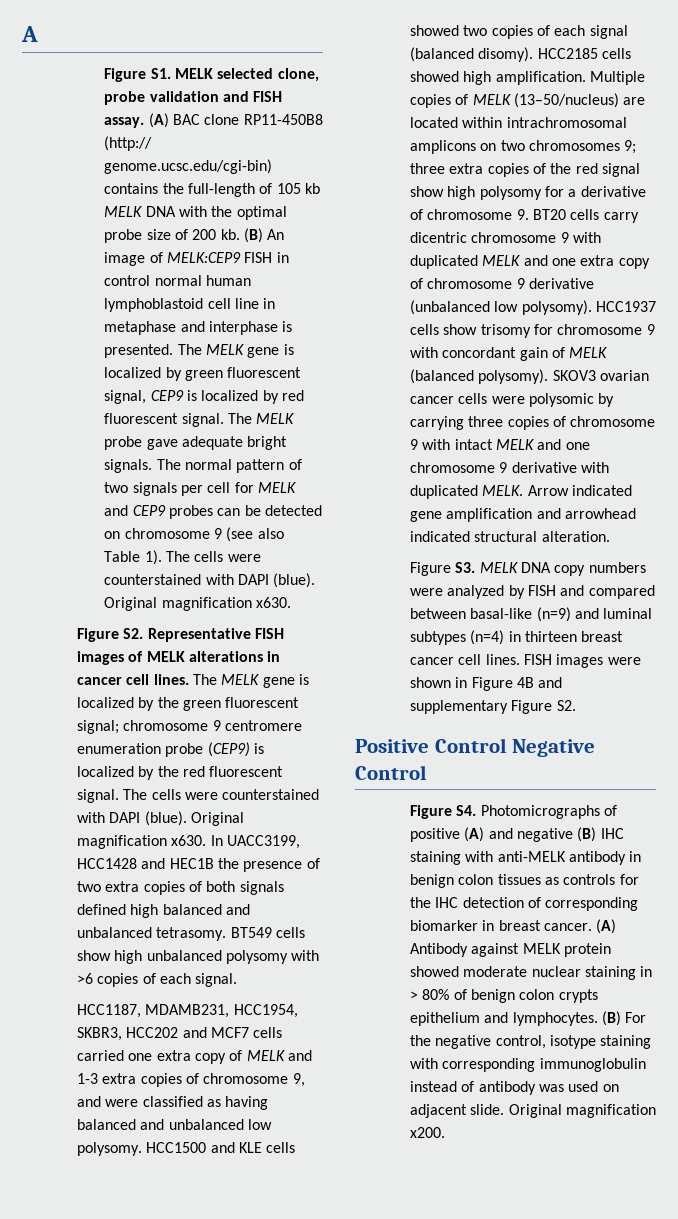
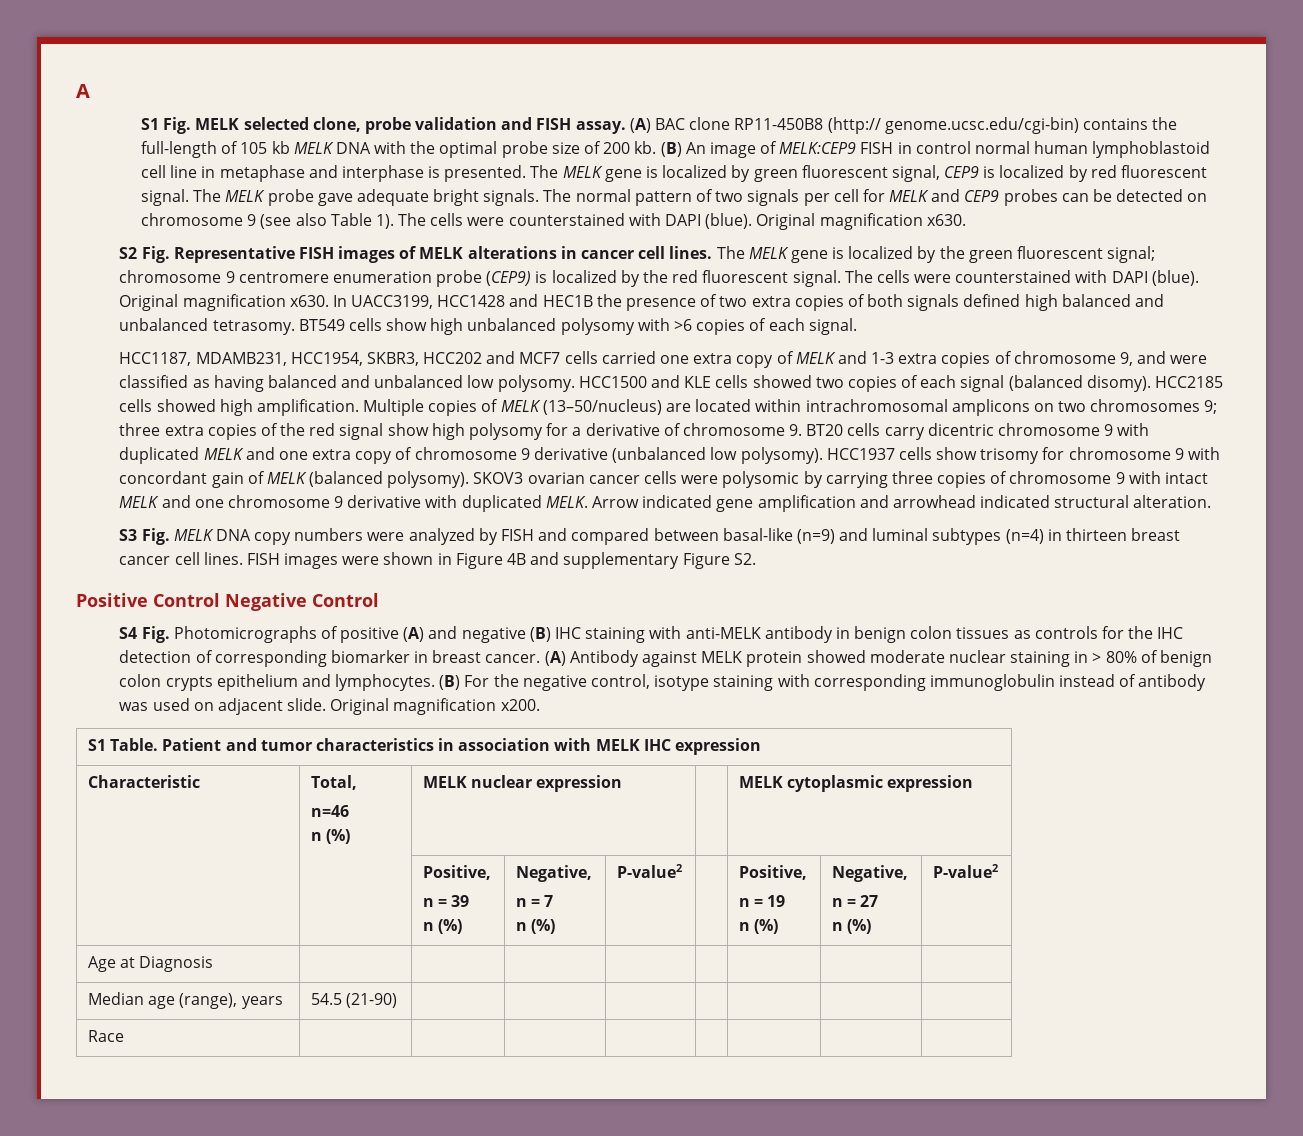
- Figure S1. MELK selected clone, probe validation and FISH assay.
+ S1 Fig. MELK selected clone, probe validation and FISH assay.
- Figure S2. Representative FISH images of MELK alterations in cancer cell lines.
+ S2 Fig. Representative FISH images of MELK alterations in cancer cell lines.
- Figure S3. MELK DNA copy numbers were analyzed by FISH and compared between basal-like (n=9) and luminal subtypes (n=4) in thirteen breast cancer cell lines.
+ S3 Fig. MELK DNA copy numbers were analyzed by FISH and compared between basal-like (n=9) and luminal subtypes (n=4) in thirteen breast cancer cell lines.
- Figure S4. Photomicrographs of positive (A) and negative (B) IHC staining with anti-MELK antibody in benign colon tissues as controls for the IHC detection of corresponding biomarker in breast cancer.
+ S4 Fig. Photomicrographs of positive (A) and negative (B) IHC staining with anti-MELK antibody in benign colon tissues as controls for the IHC detection of corresponding biomarker in breast cancer.
+ S1 Table. Patient and tumor characteristics in association with MELK IHC expression
+ Characteristic | Total,
+ n=46
+ n (%) | MELK nuclear expression | | MELK cytoplasmic expression
+ | | Positive,
+ n = 39
+ n (%) | Negative,
+ n = 7
+ n (%) | P-value2 | | Positive,
+ n = 19
+ n (%) | Negative,
+ n = 27
+ n (%) | P-value2
+ Age at Diagnosis | | | | | | | |
+ Median age (range), years | 54.5 (21-90) | | | | | | |
+ Race | | | | | | | |

